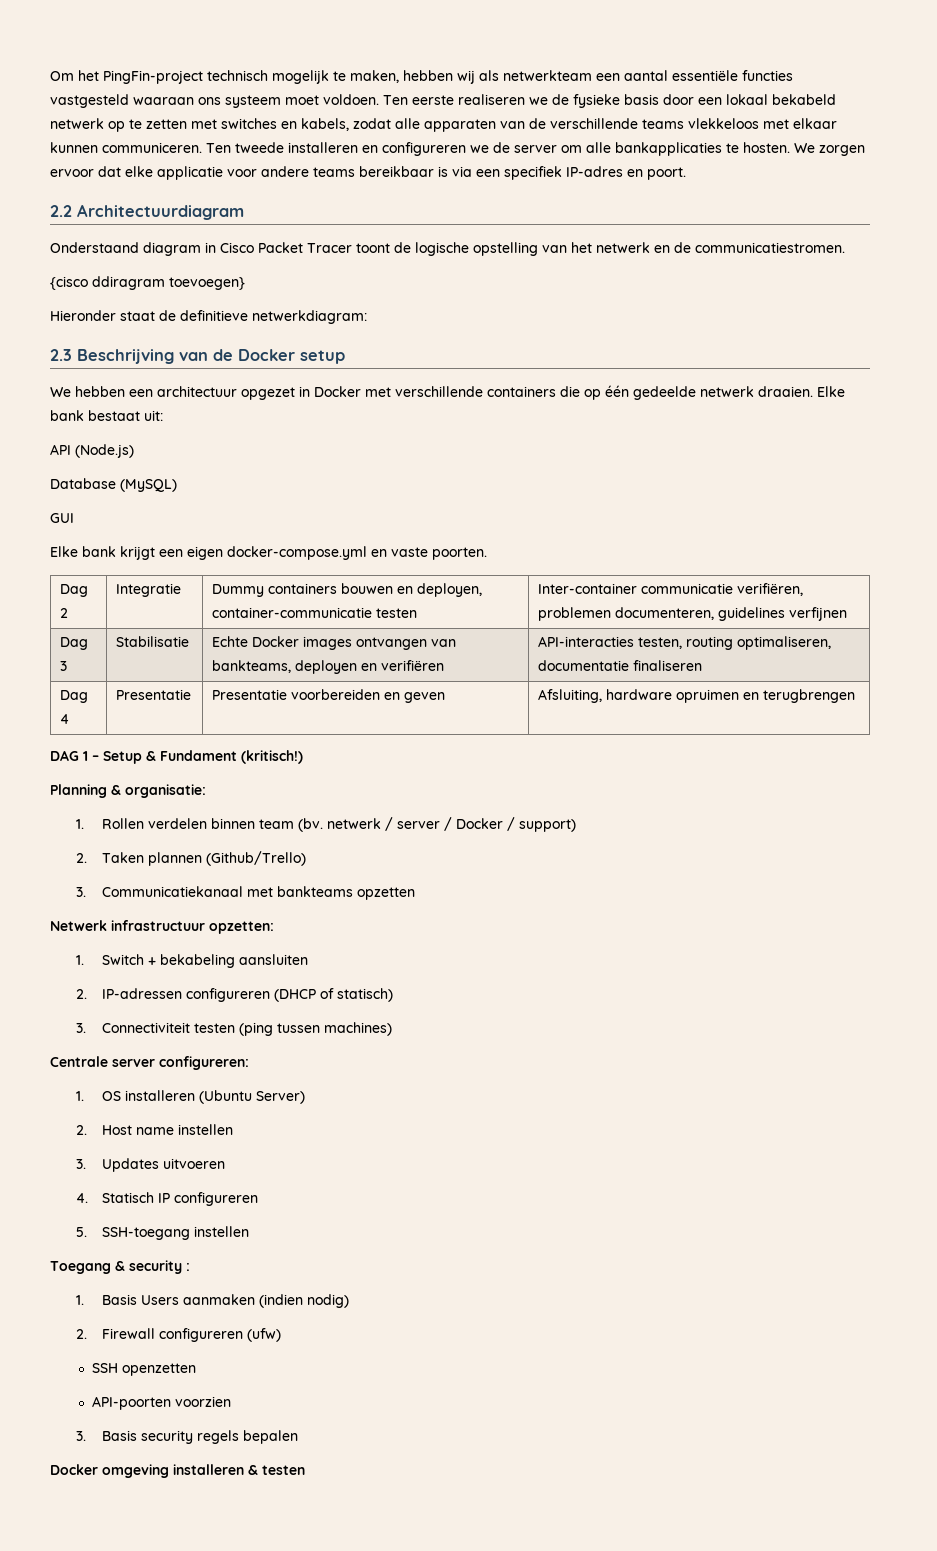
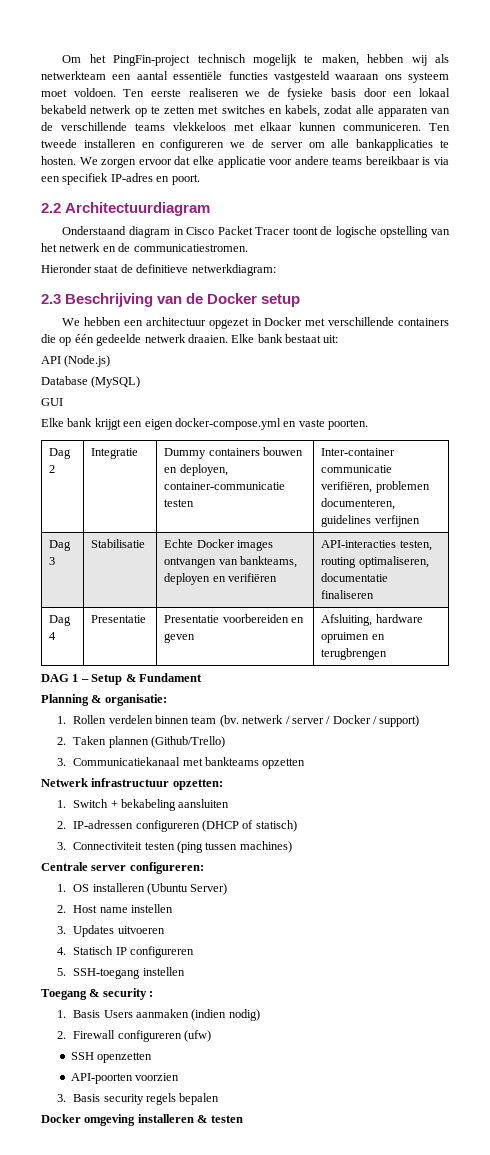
- {cisco ddiragram toevoegen}
- DAG 1 – Setup & Fundament (kritisch!)
+ DAG 1 – Setup & Fundament

